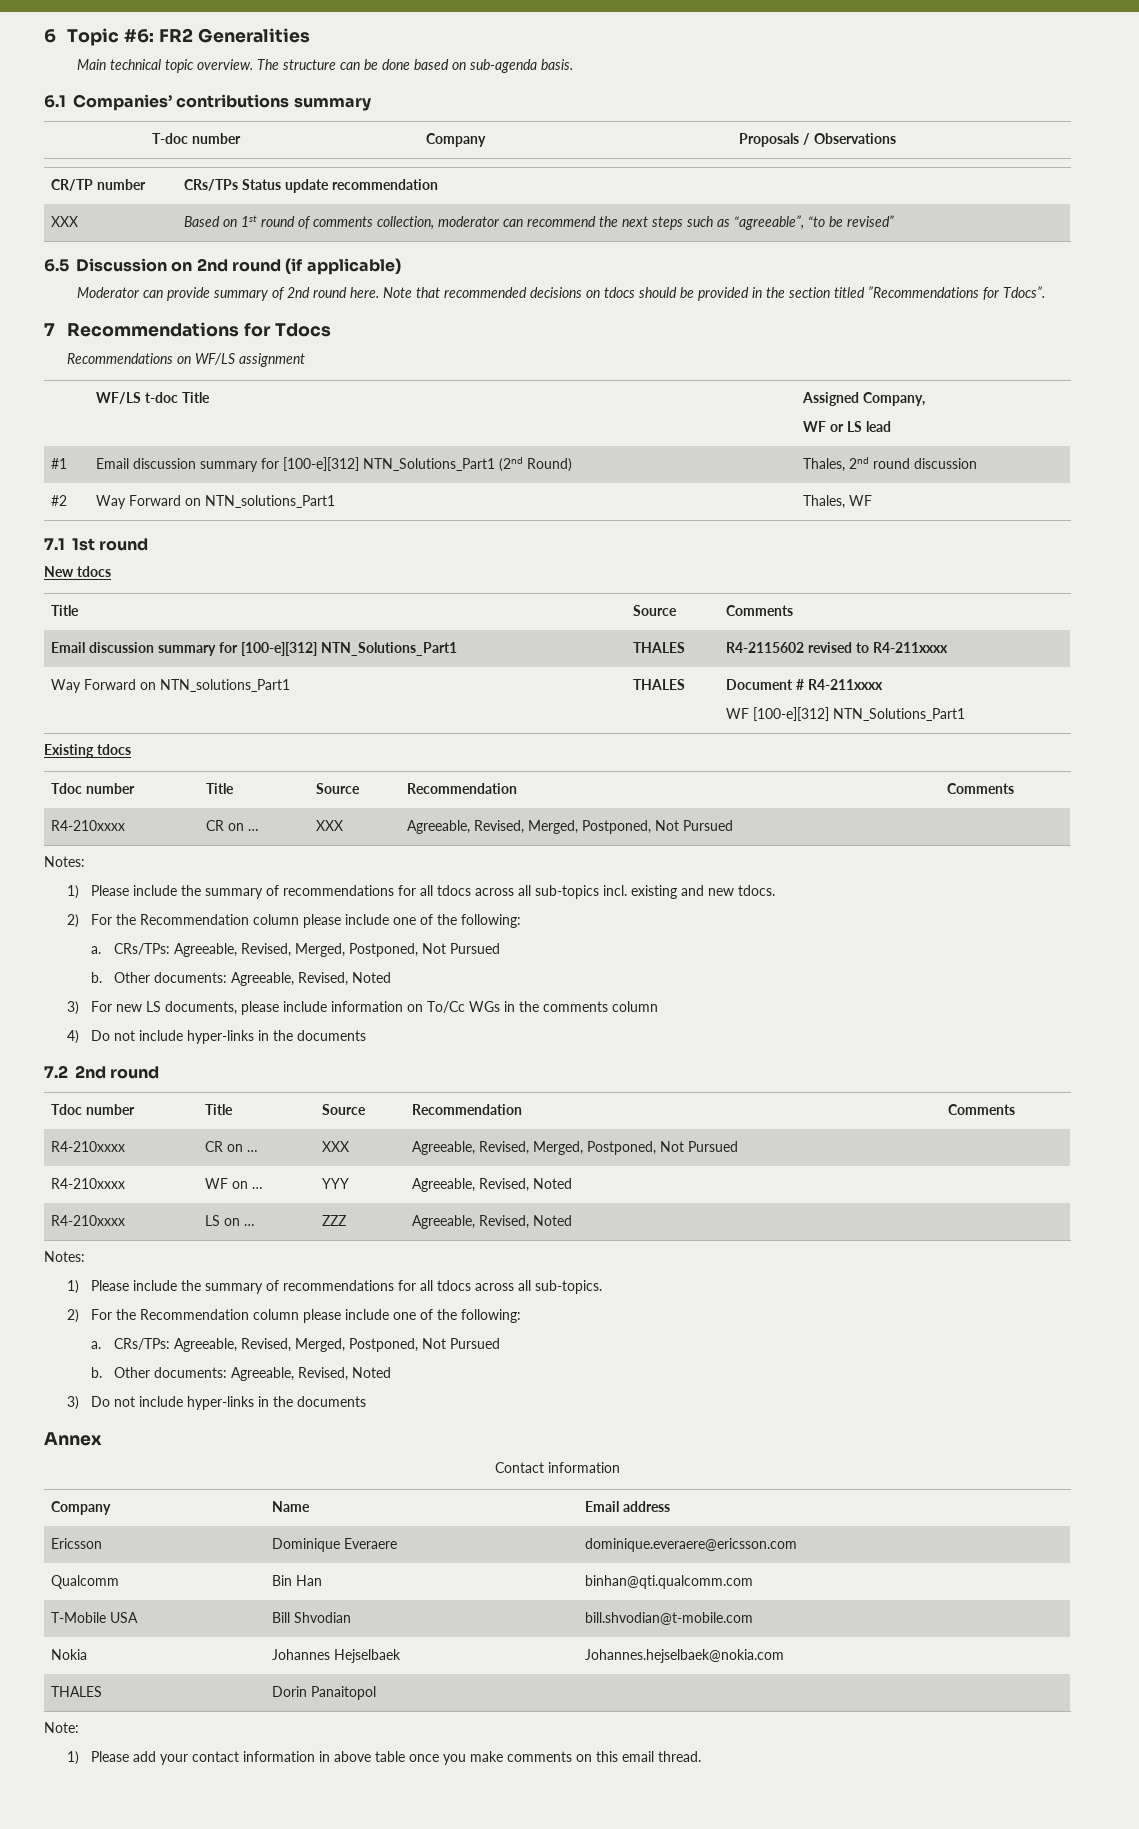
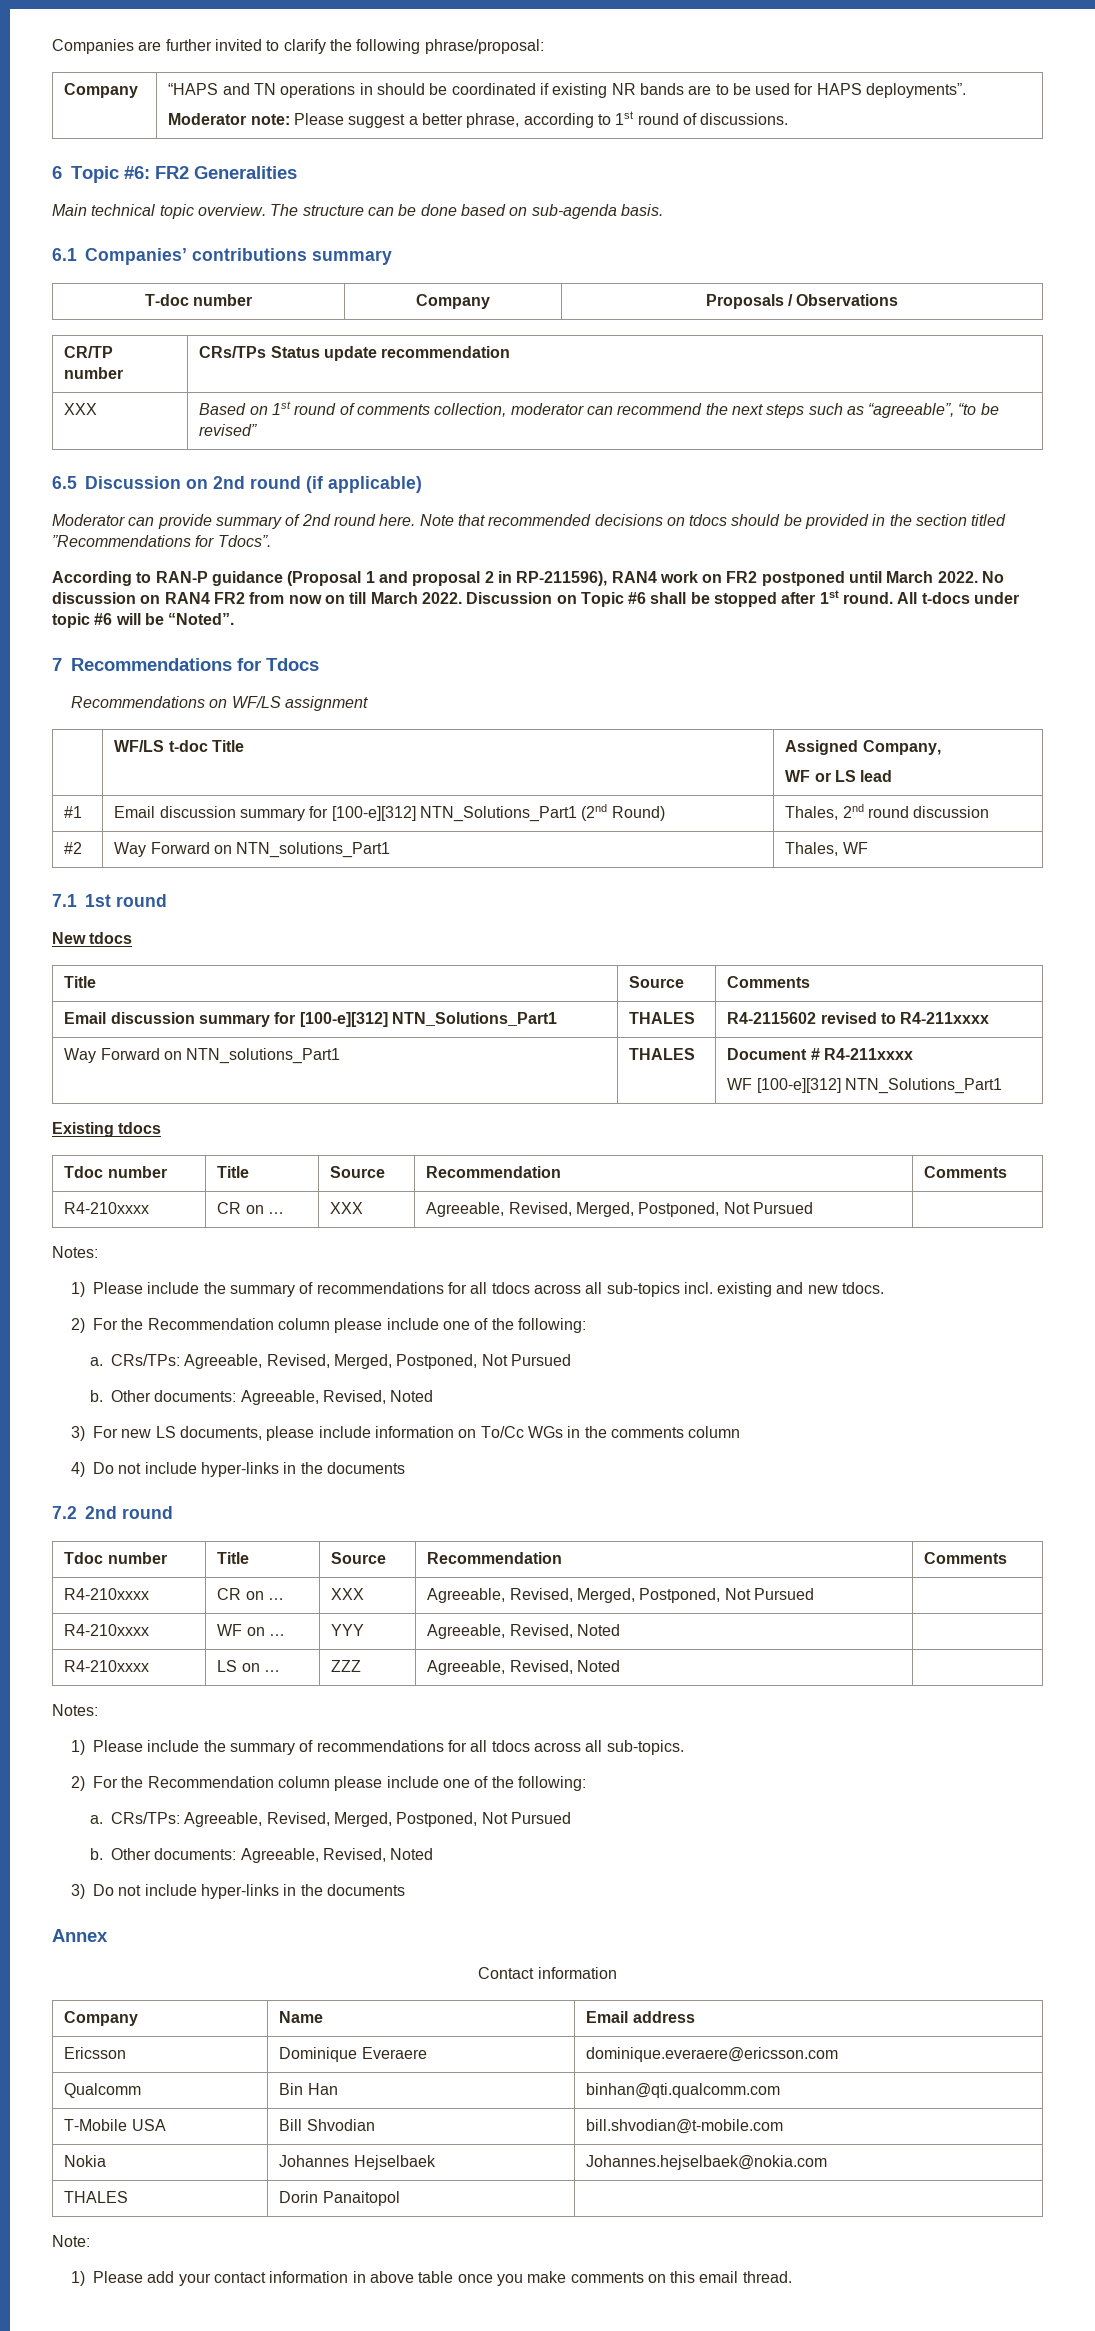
+ Companies are further invited to clarify the following phrase/proposal:
+ Company | “HAPS and TN operations in should be coordinated if existing NR bands are to be used for HAPS deployments”.
+ Moderator note: Please suggest a better phrase, according to 1st round of discussions.
+ According to RAN-P guidance (Proposal 1 and proposal 2 in RP-211596), RAN4 work on FR2 postponed until March 2022. No discussion on RAN4 FR2 from now on till March 2022. Discussion on Topic #6 shall be stopped after 1st round. All t-docs under topic #6 will be “Noted”.

